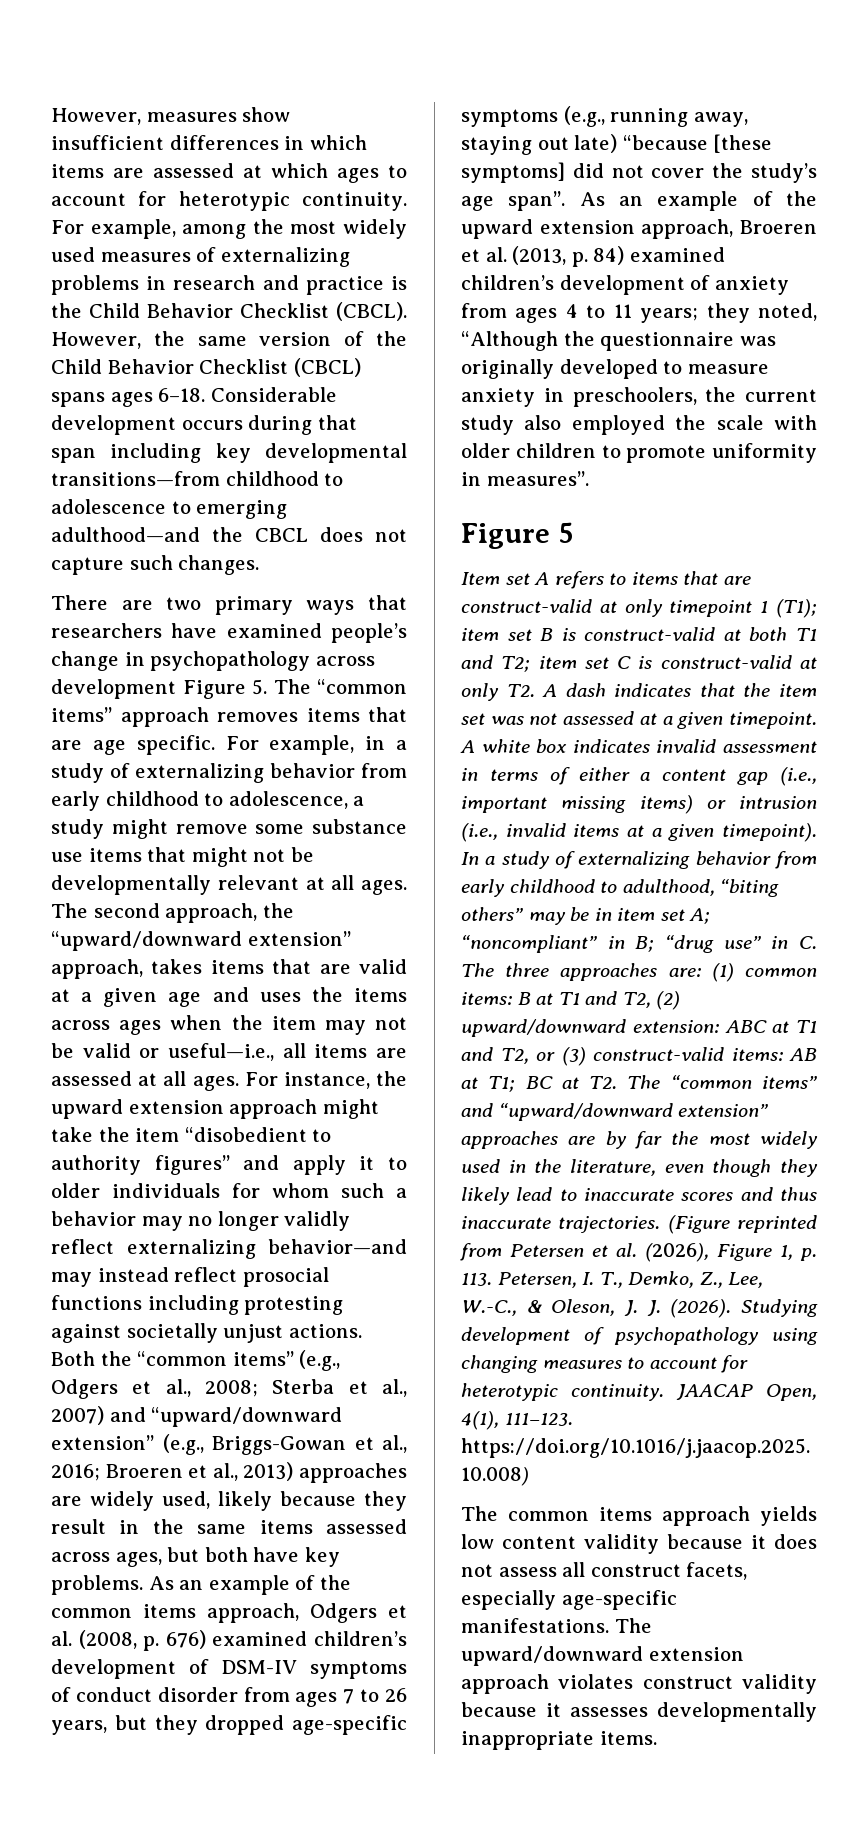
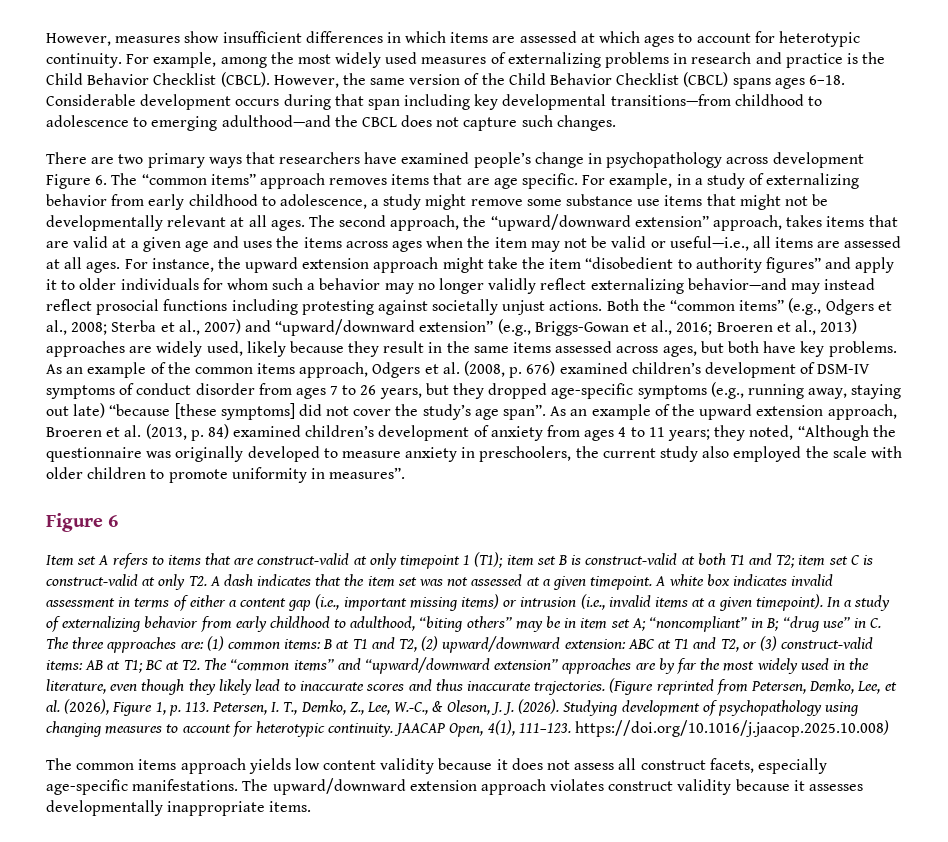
- There are two primary ways that researchers have examined people’s change in psychopathology across development Figure 5. The “common items” approach removes items that are age specific.
+ There are two primary ways that researchers have examined people’s change in psychopathology across development Figure 6. The “common items” approach removes items that are age specific.
- Figure 5
+ Figure 6
- (Figure reprinted from Petersen et al. (2026), Figure 1, p. 113. Petersen, I. T., Demko, Z., Lee, W.-C., & Oleson, J. J. (2026).
+ (Figure reprinted from Petersen, Demko, Lee, et al. (2026), Figure 1, p. 113. Petersen, I. T., Demko, Z., Lee, W.-C., & Oleson, J. J. (2026).

